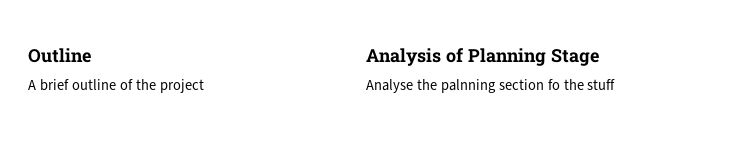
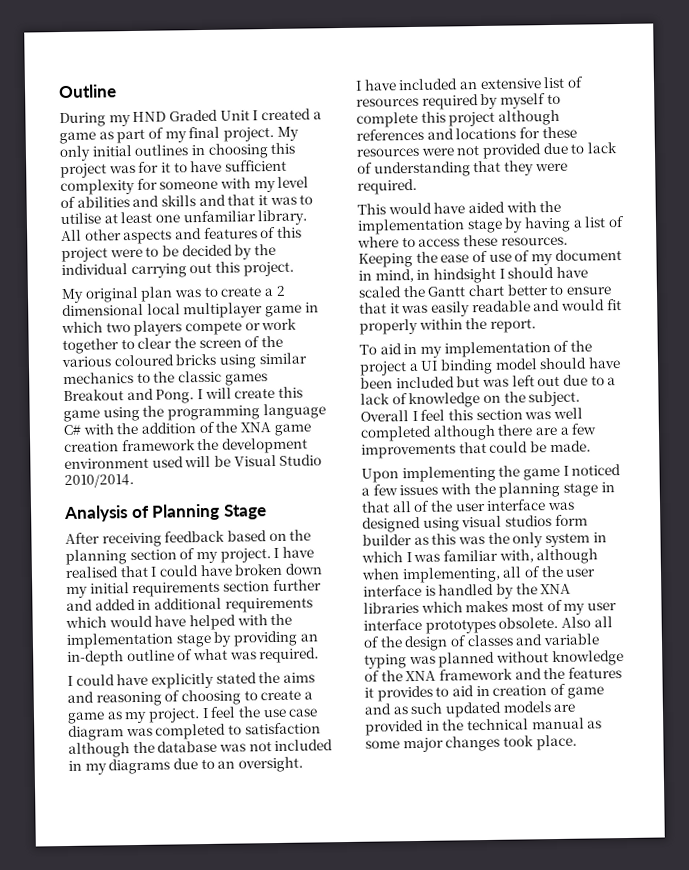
- A brief outline of the project
+ During my HND Graded Unit I created a game as part of my final project. My only initial outlines in choosing this project was for it to have sufficient complexity for someone with my level of abilities and skills and that it was to utilise at least one unfamiliar library. All other aspects and features of this project were to be decided by the individual carrying out this project.
+ My original plan was to create a 2 dimensional local multiplayer game in which two players compete or work together to clear the screen of the various coloured bricks using similar mechanics to the classic games Breakout and Pong. I will create this game using the programming language C# with the addition of the XNA game creation framework the development environment used will be Visual Studio 2010/2014.
  Analysis of Planning Stage
- Analyse the palnning section fo the stuff
+ After receiving feedback based on the planning section of my project. I have realised that I could have broken down my initial requirements section further and added in additional requirements which would have helped with the implementation stage by providing an in-depth outline of what was required.
+ I could have explicitly stated the aims and reasoning of choosing to create a game as my project. I feel the use case diagram was completed to satisfaction although the database was not included in my diagrams due to an oversight.
+ I have included an extensive list of resources required by myself to complete this project although references and locations for these resources were not provided due to lack of understanding that they were required.
+ This would have aided with the implementation stage by having a list of where to access these resources. Keeping the ease of use of my document in mind, in hindsight I should have scaled the Gantt chart better to ensure that it was easily readable and would fit properly within the report.
+ To aid in my implementation of the project a UI binding model should have been included but was left out due to a lack of knowledge on the subject. Overall I feel this section was well completed although there are a few improvements that could be made.
+ Upon implementing the game I noticed a few issues with the planning stage in that all of the user interface was designed using visual studios form builder as this was the only system in which I was familiar with, although when implementing, all of the user interface is handled by the XNA libraries which makes most of my user interface prototypes obsolete. Also all of the design of classes and variable typing was planned without knowledge of the XNA framework and the features it provides to aid in creation of game and as such updated models are provided in the technical manual as some major changes took place.

